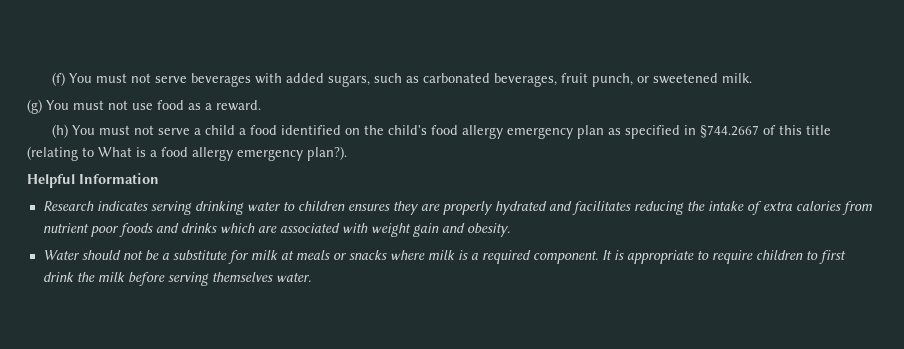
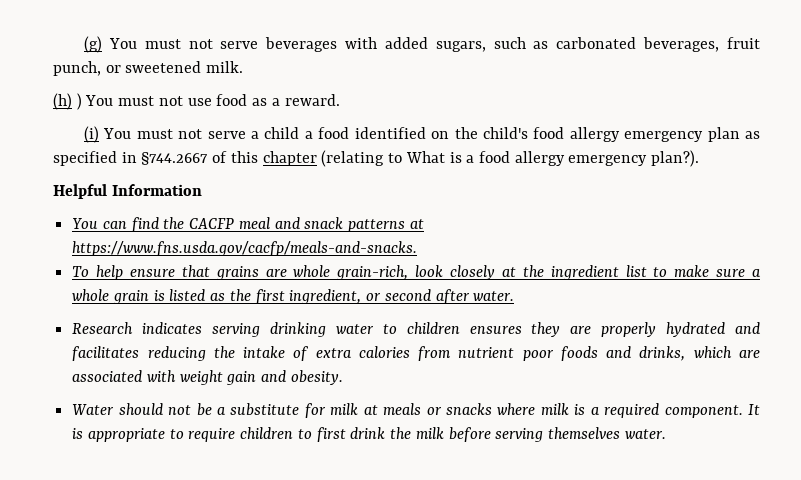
- (f) You must not serve beverages with added sugars, such as carbonated beverages, fruit punch, or sweetened milk.
+ (g) You must not serve beverages with added sugars, such as carbonated beverages, fruit punch, or sweetened milk.
- (g) You must not use food as a reward.
+ (h) ) You must not use food as a reward.
- (h) You must not serve a child a food identified on the child's food allergy emergency plan as specified in §744.2667 of this title (relating to What is a food allergy emergency plan?).
+ (i) You must not serve a child a food identified on the child's food allergy emergency plan as specified in §744.2667 of this chapter (relating to What is a food allergy emergency plan?).
+ You can find the CACFP meal and snack patterns at https://www.fns.usda.gov/cacfp/meals-and-snacks.
+ To help ensure that grains are whole grain-rich, look closely at the ingredient list to make sure a whole grain is listed as the first ingredient, or second after water.
- Research indicates serving drinking water to children ensures they are properly hydrated and facilitates reducing the intake of extra calories from nutrient poor foods and drinks which are associated with weight gain and obesity.
+ Research indicates serving drinking water to children ensures they are properly hydrated and facilitates reducing the intake of extra calories from nutrient poor foods and drinks, which are associated with weight gain and obesity.

